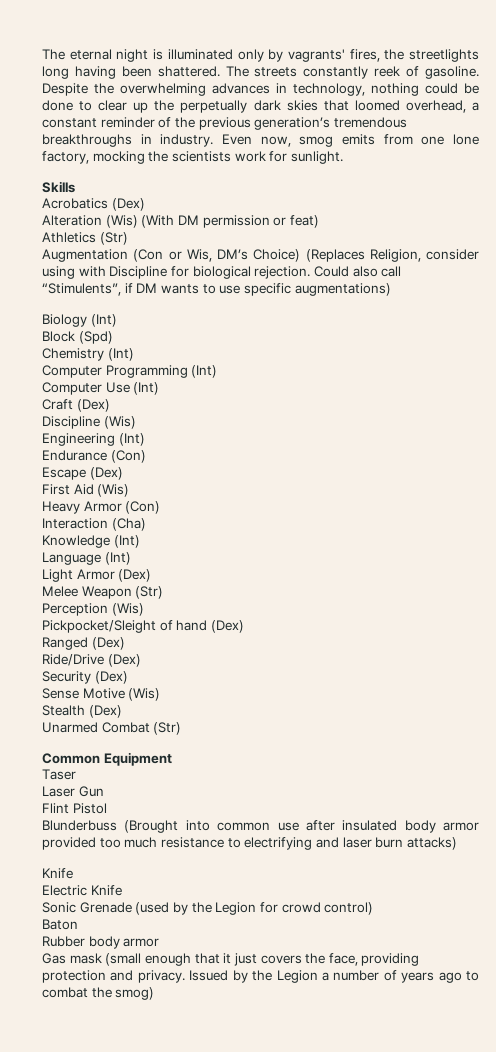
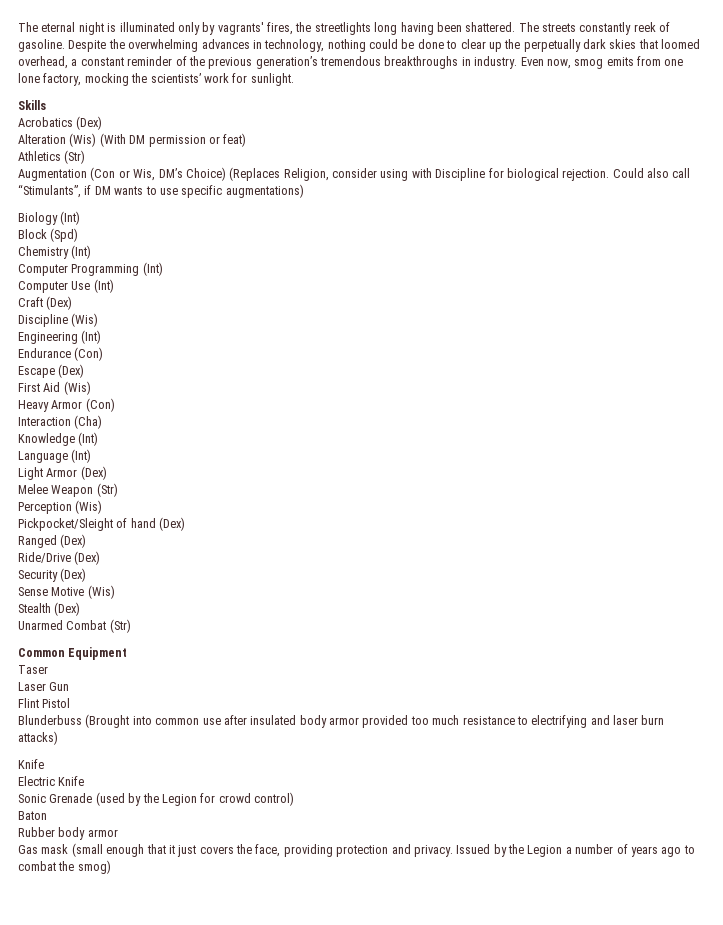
- Even now, smog emits from one lone factory, mocking the scientists work for sunlight.
+ Even now, smog emits from one lone factory, mocking the scientists’ work for sunlight.
- Could also call “Stimulents”, if DM wants to use specific augmentations)
+ Could also call “Stimulants”, if DM wants to use specific augmentations)

